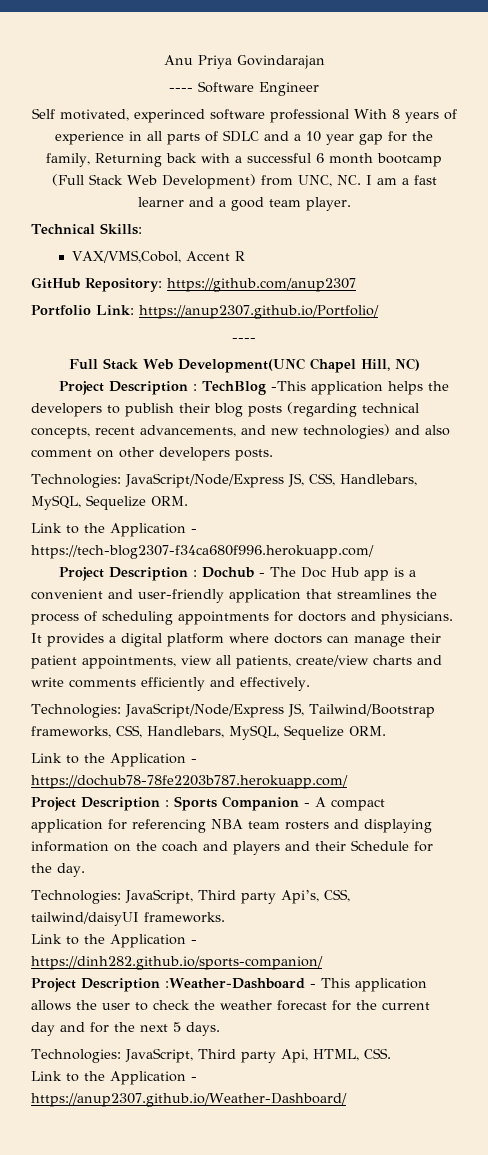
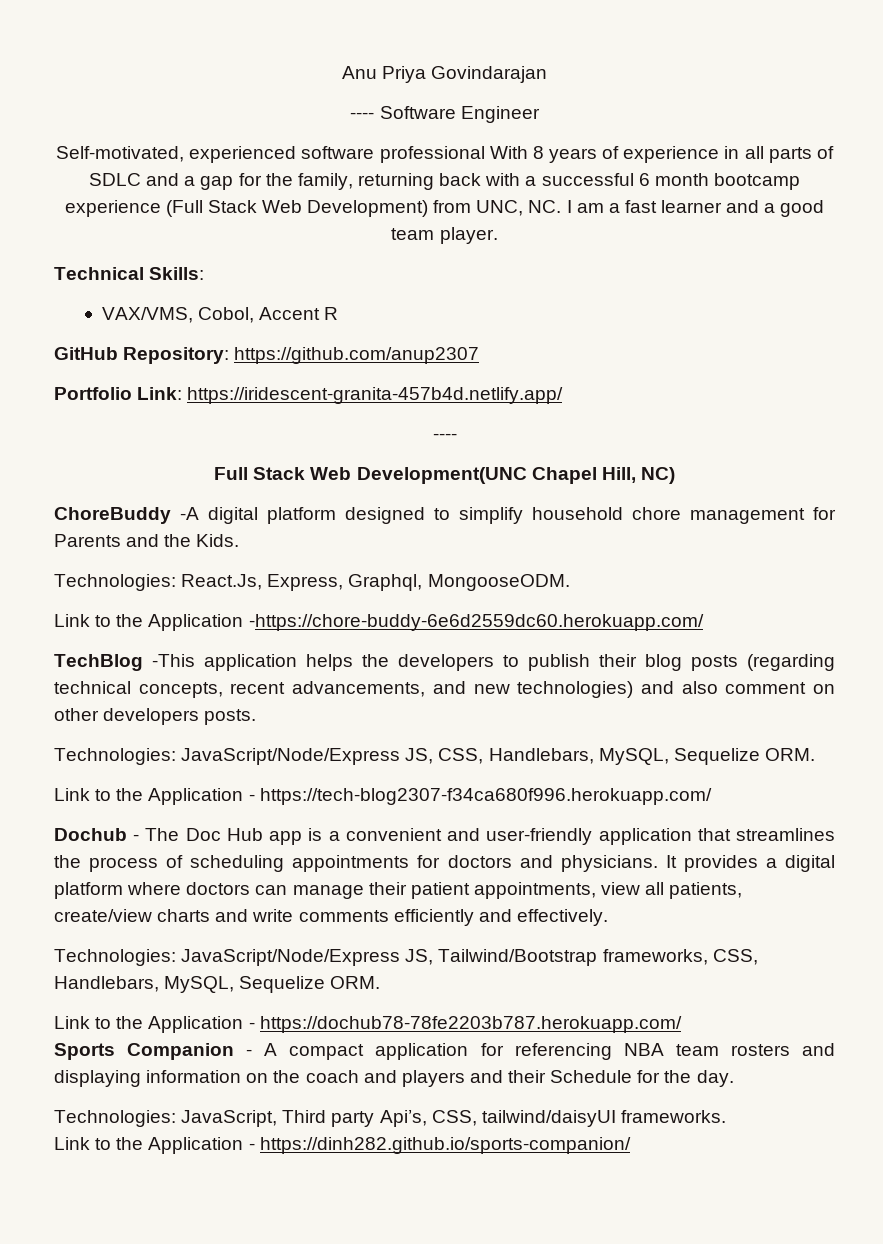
- Self motivated, experinced software professional With 8 years of experience in all parts of SDLC and a 10 year gap for the family, Returning back with a successful 6 month bootcamp (Full Stack Web Development) from UNC, NC. I am a fast learner and a good team player.
+ Self-motivated, experienced software professional With 8 years of experience in all parts of SDLC and a gap for the family, returning back with a successful 6 month bootcamp experience (Full Stack Web Development) from UNC, NC. I am a fast learner and a good team player.
- VAX/VMS,Cobol, Accent R
+ VAX/VMS, Cobol, Accent R
- Portfolio Link: https://anup2307.github.io/Portfolio/
+ Portfolio Link: https://iridescent-granita-457b4d.netlify.app/
- Project Description : TechBlog -This application helps the developers to publish their blog posts (regarding technical concepts, recent advancements, and new technologies) and also comment on other developers posts.
+ ChoreBuddy -A digital platform designed to simplify household chore management for Parents and the Kids.
+ Technologies: React.Js, Express, Graphql, MongooseODM.
+ Link to the Application -https://chore-buddy-6e6d2559dc60.herokuapp.com/
+ TechBlog -This application helps the developers to publish their blog posts (regarding technical concepts, recent advancements, and new technologies) and also comment on other developers posts.
- Project Description : Dochub - The Doc Hub app is a convenient and user-friendly application that streamlines the process of scheduling appointments for doctors and physicians.
+ Dochub - The Doc Hub app is a convenient and user-friendly application that streamlines the process of scheduling appointments for doctors and physicians.
- Project Description : Sports Companion - A compact application for referencing NBA team rosters and displaying information on the coach and players and their Schedule for the day.
+ Sports Companion - A compact application for referencing NBA team rosters and displaying information on the coach and players and their Schedule for the day.
- Project Description :Weather-Dashboard - This application allows the user to check the weather forecast for the current day and for the next 5 days.
- Technologies: JavaScript, Third party Api, HTML, CSS.
- Link to the Application - https://anup2307.github.io/Weather-Dashboard/

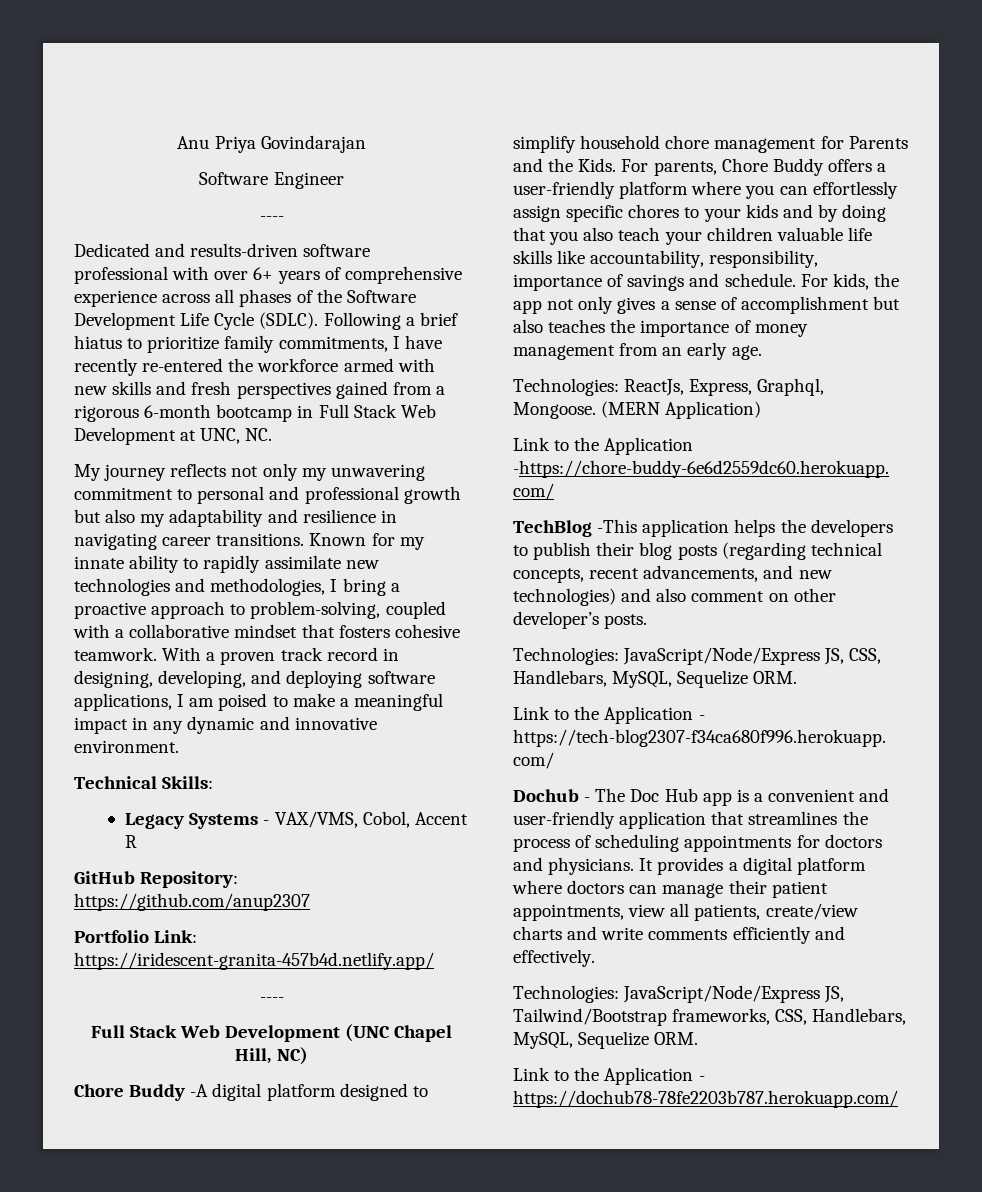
- ---- Software Engineer
- Self-motivated, experienced software professional With 8 years of experience in all parts of SDLC and a gap for the family, returning back with a successful 6 month bootcamp experience (Full Stack Web Development) from UNC, NC. I am a fast learner and a good team player.
+ Software Engineer
+ ----
+ Dedicated and results-driven software professional with over 6+ years of comprehensive experience across all phases of the Software Development Life Cycle (SDLC). Following a brief hiatus to prioritize family commitments, I have recently re-entered the workforce armed with new skills and fresh perspectives gained from a rigorous 6-month bootcamp in Full Stack Web Development at UNC, NC.
+ My journey reflects not only my unwavering commitment to personal and professional growth but also my adaptability and resilience in navigating career transitions. Known for my innate ability to rapidly assimilate new technologies and methodologies, I bring a proactive approach to problem-solving, coupled with a collaborative mindset that fosters cohesive teamwork. With a proven track record in designing, developing, and deploying software applications, I am poised to make a meaningful impact in any dynamic and innovative environment.
- VAX/VMS, Cobol, Accent R
+ Legacy Systems - VAX/VMS, Cobol, Accent R
- Full Stack Web Development(UNC Chapel Hill, NC)
+ Full Stack Web Development (UNC Chapel Hill, NC)
- ChoreBuddy -A digital platform designed to simplify household chore management for Parents and the Kids.
- Technologies: React.Js, Express, Graphql, MongooseODM.
+ Chore Buddy -A digital platform designed to simplify household chore management for Parents and the Kids. For parents, Chore Buddy offers a user-friendly platform where you can effortlessly assign specific chores to your kids and by doing that you also teach your children valuable life skills like accountability, responsibility, importance of savings and schedule. For kids, the app not only gives a sense of accomplishment but also teaches the importance of money management from an early age.
+ Technologies: ReactJs, Express, Graphql, Mongoose. (MERN Application)
- TechBlog -This application helps the developers to publish their blog posts (regarding technical concepts, recent advancements, and new technologies) and also comment on other developers posts.
+ TechBlog -This application helps the developers to publish their blog posts (regarding technical concepts, recent advancements, and new technologies) and also comment on other developer’s posts.
- Sports Companion - A compact application for referencing NBA team rosters and displaying information on the coach and players and their Schedule for the day.
- Technologies: JavaScript, Third party Api’s, CSS, tailwind/daisyUI frameworks.
- Link to the Application - https://dinh282.github.io/sports-companion/

